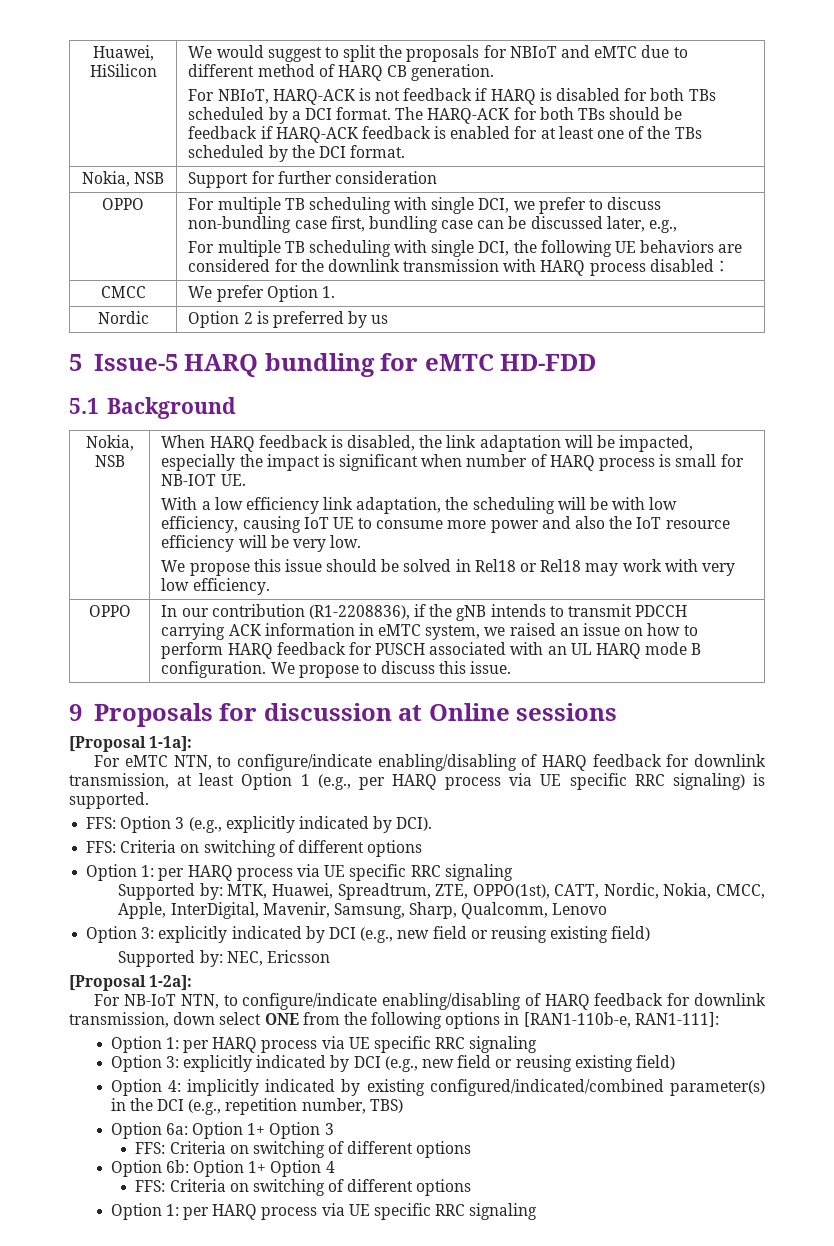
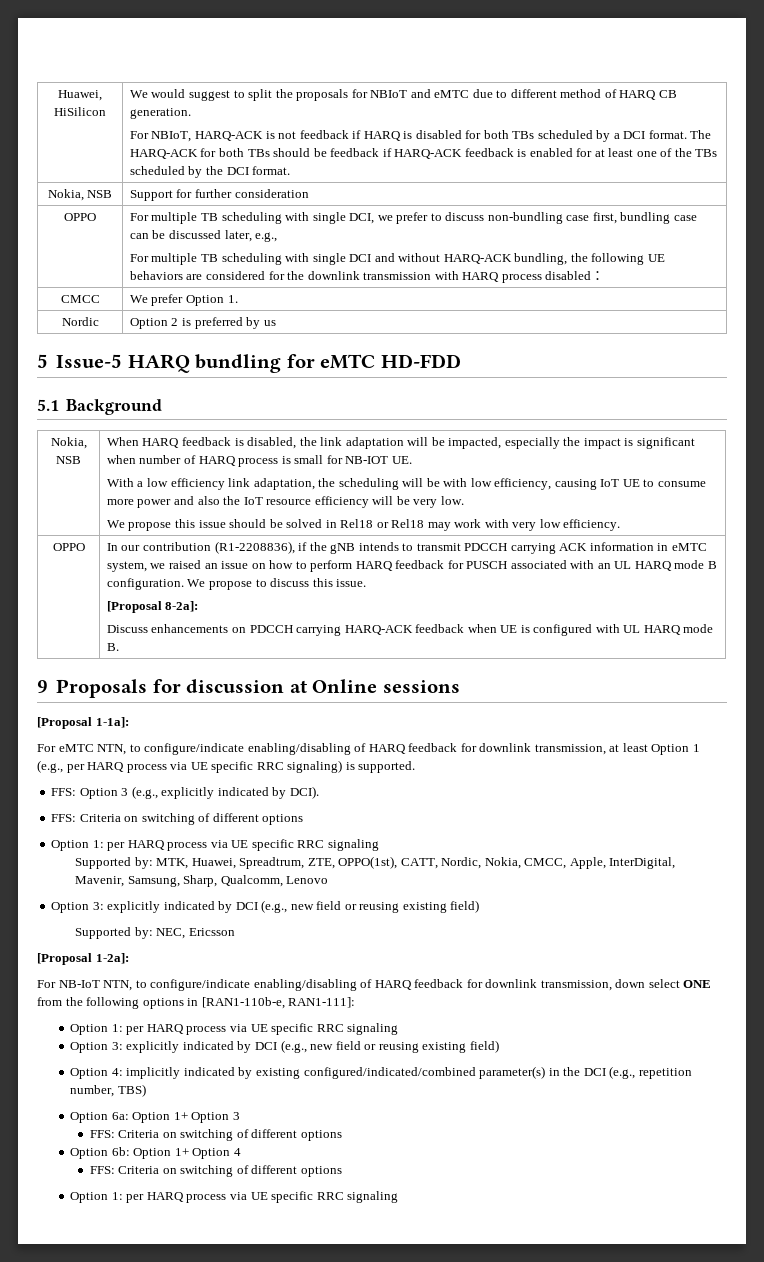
- For multiple TB scheduling with single DCI, the following UE behaviors are considered for the downlink transmission with HARQ process disabled：
+ For multiple TB scheduling with single DCI and without HARQ-ACK bundling, the following UE behaviors are considered for the downlink transmission with HARQ process disabled：
+ [Proposal 8-2a]:
+ Discuss enhancements on PDCCH carrying HARQ-ACK feedback when UE is configured with UL HARQ mode B.

